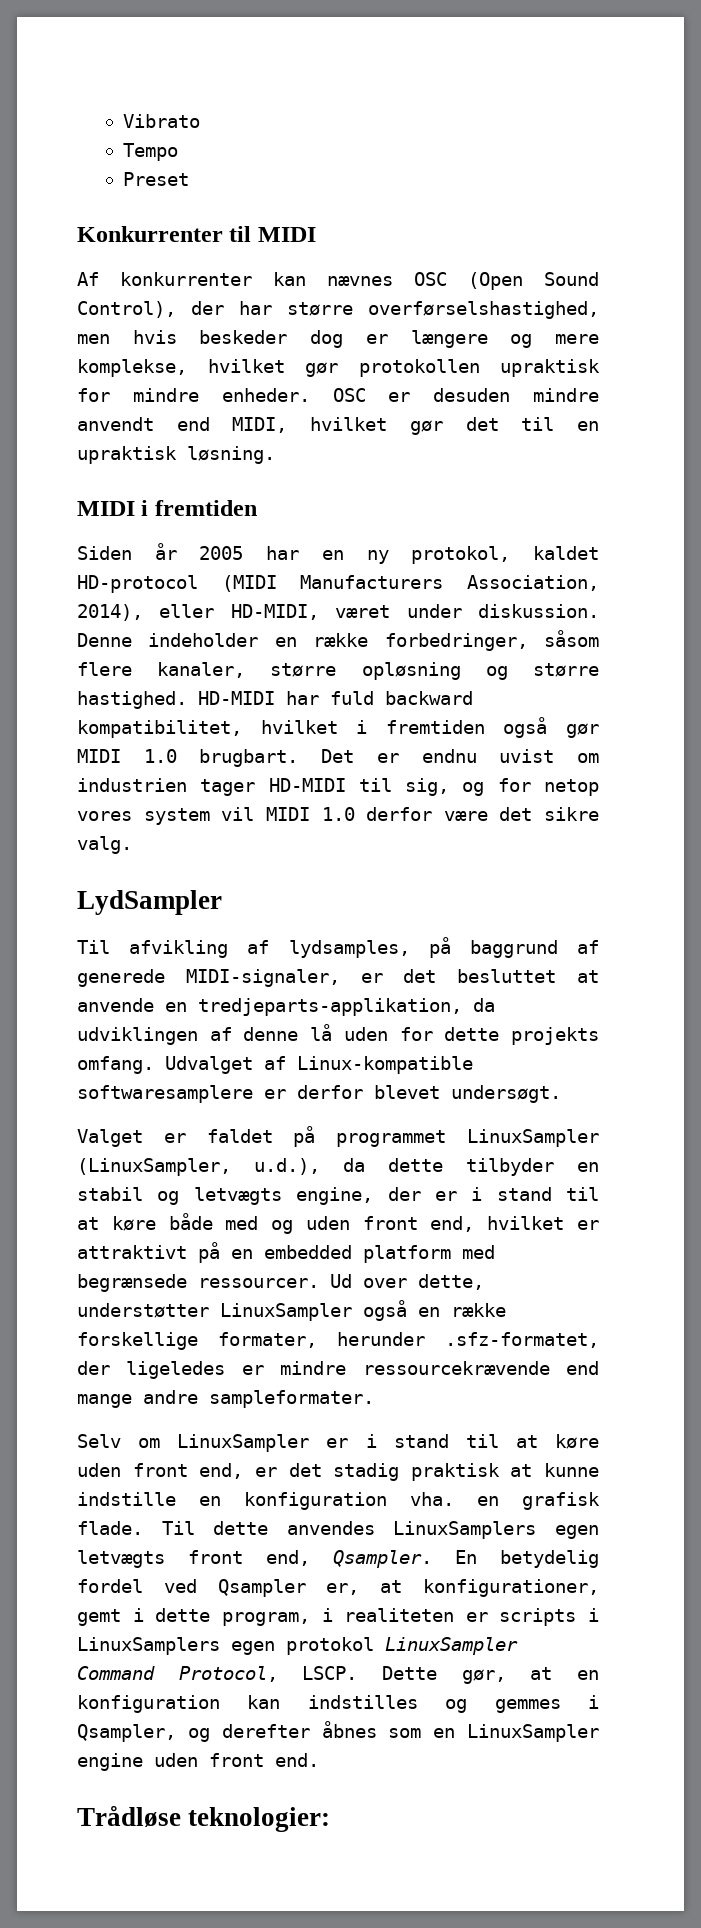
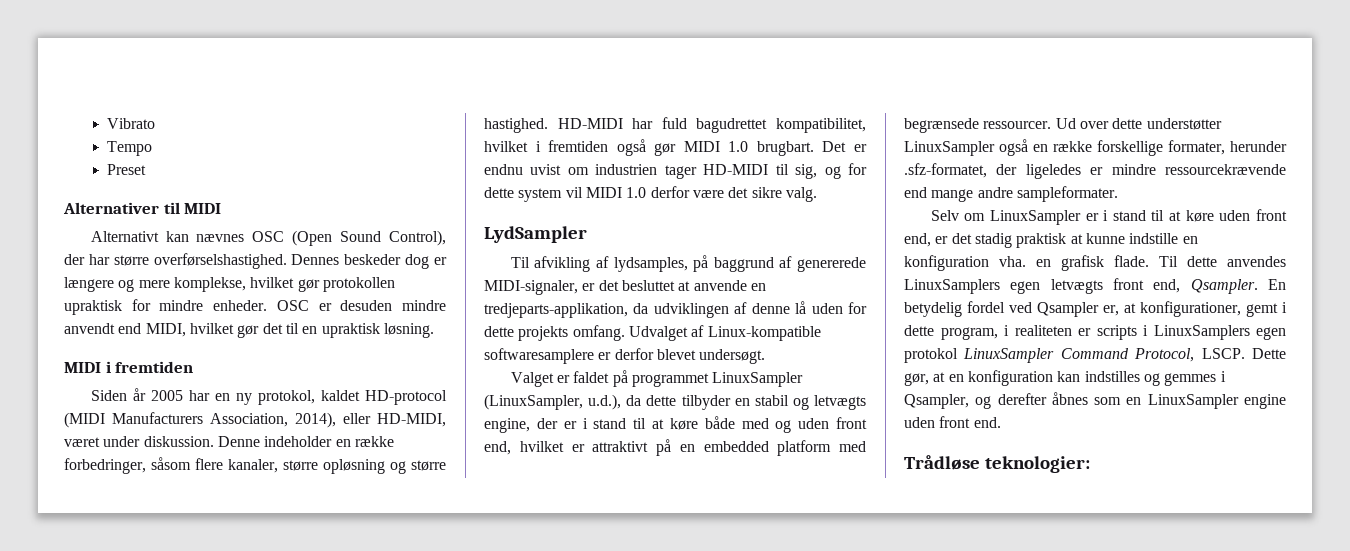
- Konkurrenter til MIDI
+ Alternativer til MIDI
- Af konkurrenter kan nævnes OSC (Open Sound Control), der har større overførselshastighed, men hvis beskeder dog er længere og mere komplekse, hvilket gør protokollen upraktisk for mindre enheder.
+ Alternativt kan nævnes OSC (Open Sound Control), der har større overførselshastighed. Dennes beskeder dog er længere og mere komplekse, hvilket gør protokollen upraktisk for mindre enheder.
- HD-MIDI har fuld backward kompatibilitet, hvilket i fremtiden også gør MIDI 1.0 brugbart.
+ HD-MIDI har fuld bagudrettet kompatibilitet, hvilket i fremtiden også gør MIDI 1.0 brugbart.
- Det er endnu uvist om industrien tager HD-MIDI til sig, og for netop vores system vil MIDI 1.0 derfor være det sikre valg.
+ Det er endnu uvist om industrien tager HD-MIDI til sig, og for dette system vil MIDI 1.0 derfor være det sikre valg.
- Til afvikling af lydsamples, på baggrund af generede MIDI-signaler, er det besluttet at anvende en tredjeparts-applikation, da udviklingen af denne lå uden for dette projekts omfang.
+ Til afvikling af lydsamples, på baggrund af genererede MIDI-signaler, er det besluttet at anvende en tredjeparts-applikation, da udviklingen af denne lå uden for dette projekts omfang.
- Ud over dette, understøtter LinuxSampler også en række forskellige formater, herunder .sfz-formatet, der ligeledes er mindre ressourcekrævende end mange andre sampleformater.
+ Ud over dette understøtter LinuxSampler også en række forskellige formater, herunder .sfz-formatet, der ligeledes er mindre ressourcekrævende end mange andre sampleformater.

